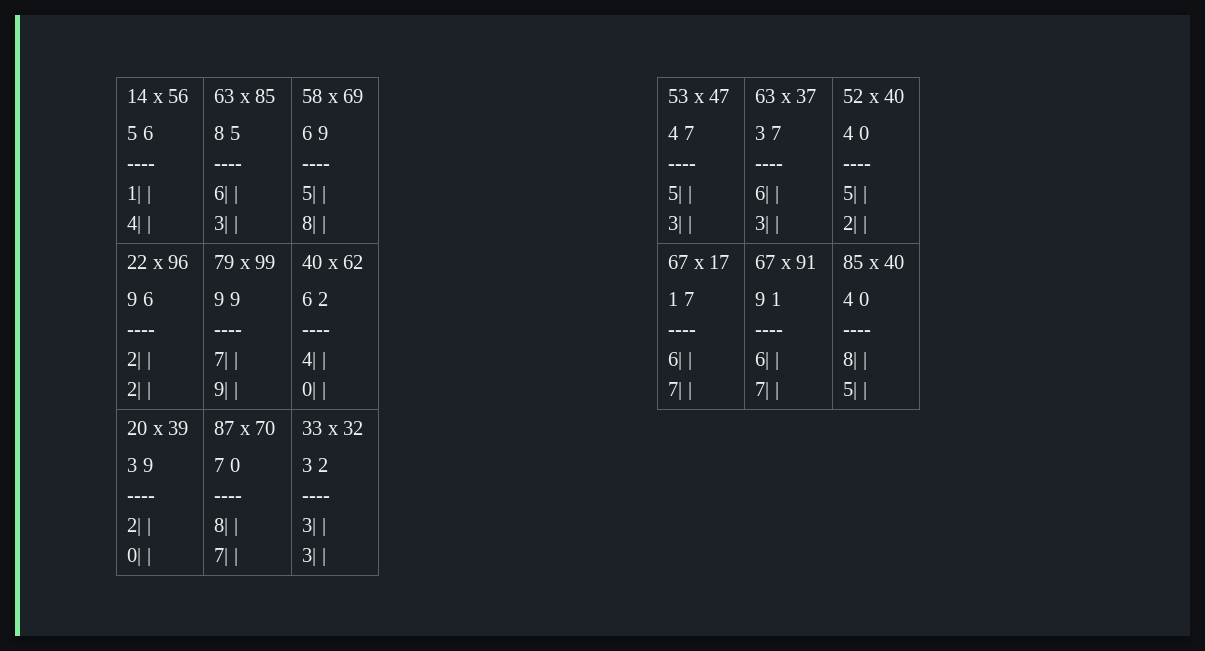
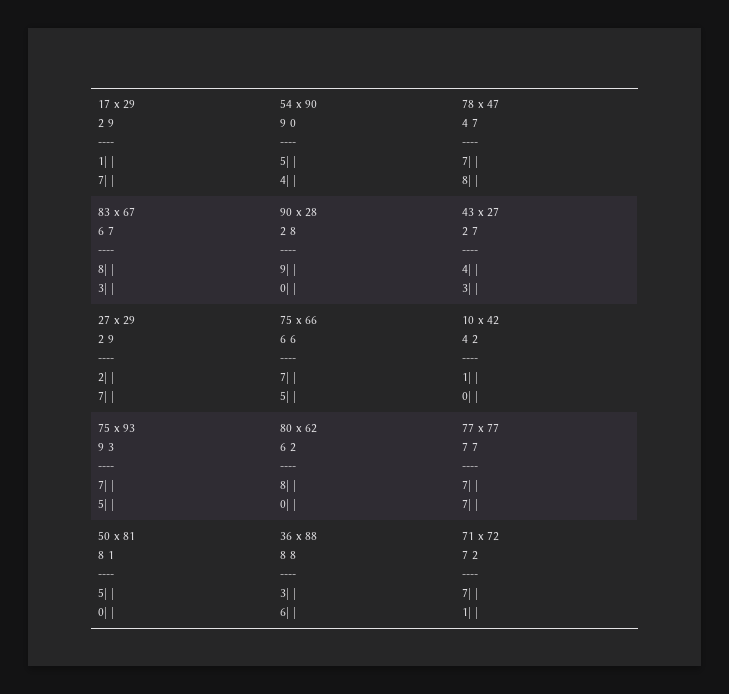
- 14 x 56
- 5 6
+ 17 x 29
+ 2 9
  ----
  1| |
- 4| | | 63 x 85
- 8 5
- ----
- 6| |
- 3| | | 58 x 69
- 6 9
+ 7| | | 54 x 90
+ 9 0
  ----
  5| |
+ 4| | | 78 x 47
+ 4 7
+ ----
+ 7| |
  8| |
- 22 x 96
- 9 6
+ 83 x 67
+ 6 7
+ ----
+ 8| |
+ 3| | | 90 x 28
+ 2 8
+ ----
+ 9| |
+ 0| | | 43 x 27
+ 2 7
+ ----
+ 4| |
+ 3| |
+ 27 x 29
+ 2 9
  ----
  2| |
- 2| | | 79 x 99
- 9 9
+ 7| | | 75 x 66
+ 6 6
  ----
  7| |
- 9| | | 40 x 62
+ 5| | | 10 x 42
+ 4 2
+ ----
+ 1| |
+ 0| |
+ 75 x 93
+ 9 3
+ ----
+ 7| |
+ 5| | | 80 x 62
  6 2
  ----
- 4| |
- 0| |
- 20 x 39
- 3 9
+ 8| |
+ 0| | | 77 x 77
+ 7 7
  ----
- 2| |
- 0| | | 87 x 70
- 7 0
+ 7| |
+ 7| |
+ 50 x 81
+ 8 1
  ----
- 8| |
- 7| | | 33 x 32
- 3 2
+ 5| |
+ 0| | | 36 x 88
+ 8 8
  ----
  3| |
- 3| |
- 53 x 47
- 4 7
+ 6| | | 71 x 72
+ 7 2
  ----
- 5| |
- 3| | | 63 x 37
- 3 7
- ----
- 6| |
- 3| | | 52 x 40
- 4 0
- ----
- 5| |
- 2| |
- 67 x 17
- 1 7
- ----
- 6| |
- 7| | | 67 x 91
- 9 1
- ----
- 6| |
- 7| | | 85 x 40
- 4 0
- ----
- 8| |
- 5| |
+ 7| |
+ 1| |

